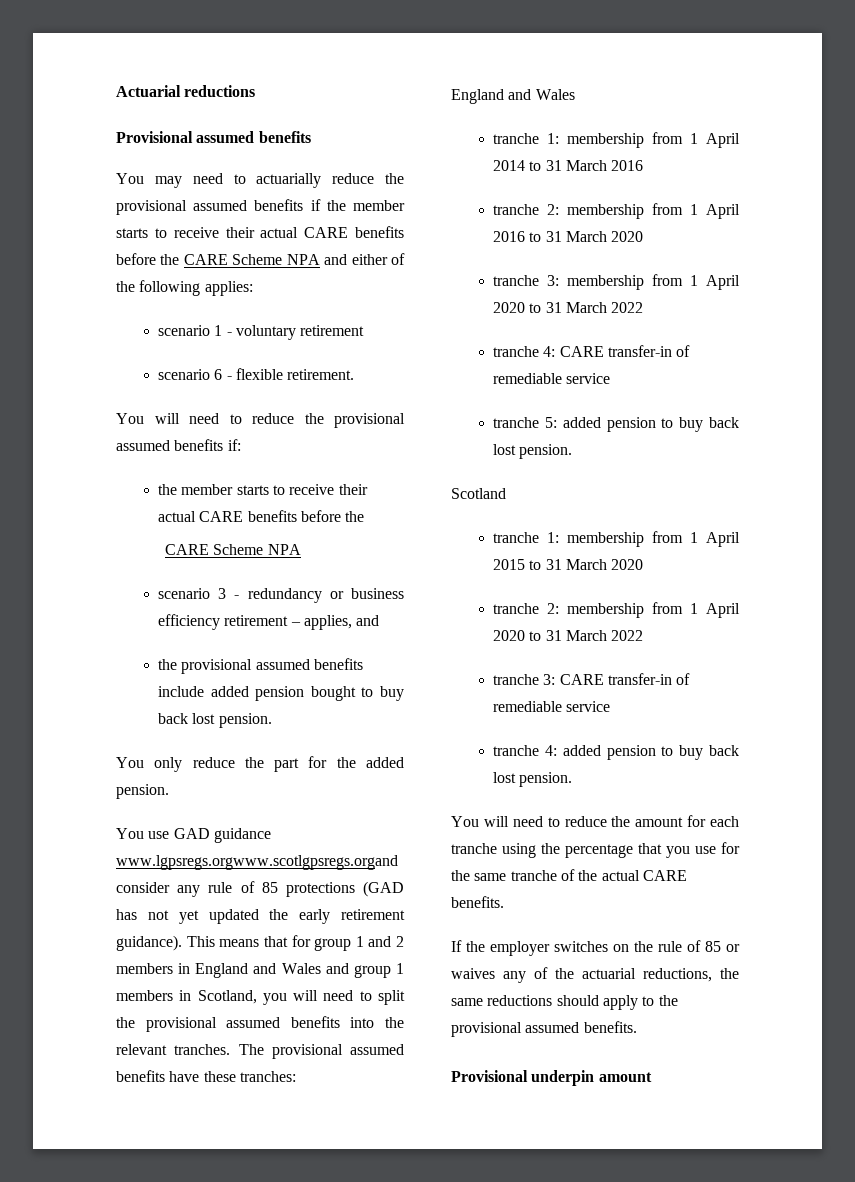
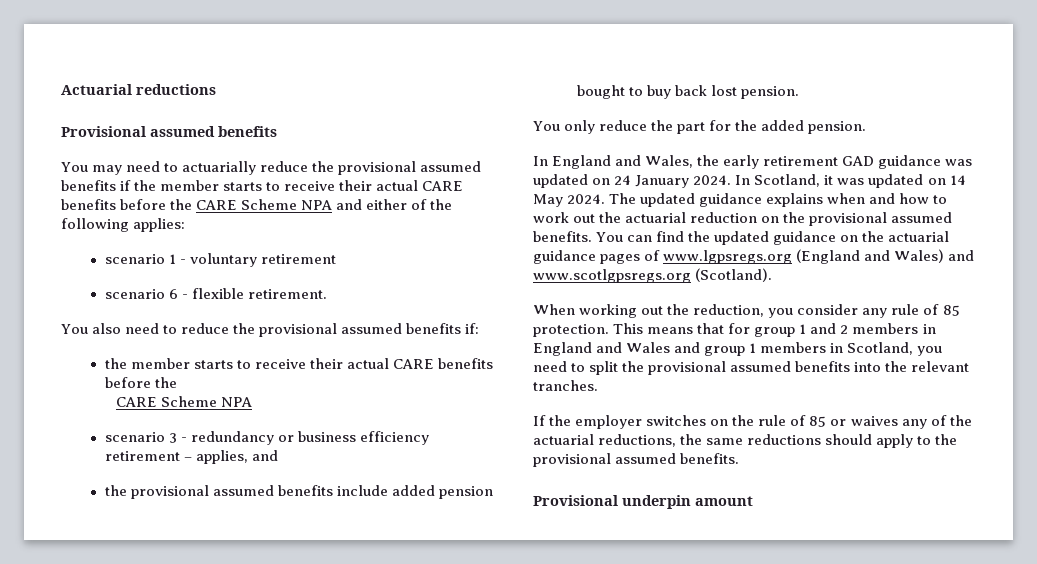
- You will need to reduce the provisional assumed benefits if:
+ You also need to reduce the provisional assumed benefits if:
- You use GAD guidance www.lgpsregs.orgwww.scotlgpsregs.organd consider any rule of 85 protections (GAD has not yet updated the early retirement guidance).
+ In England and Wales, the early retirement GAD guidance was updated on 24 January 2024. In Scotland, it was updated on 14 May 2024. The updated guidance explains when and how to work out the actuarial reduction on the provisional assumed benefits. You can find the updated guidance on the actuarial guidance pages of www.lgpsregs.org (England and Wales) and www.scotlgpsregs.org (Scotland).
+ When working out the reduction, you consider any rule of 85 protection.
- This means that for group 1 and 2 members in England and Wales and group 1 members in Scotland, you will need to split the provisional assumed benefits into the relevant tranches. The provisional assumed benefits have these tranches:
- England and Wales
- tranche 1: membership from 1 April 2014 to 31 March 2016
- tranche 2: membership from 1 April 2016 to 31 March 2020
- tranche 3: membership from 1 April 2020 to 31 March 2022
- tranche 4: CARE transfer-in of remediable service
- tranche 5: added pension to buy back lost pension.
- Scotland
- tranche 1: membership from 1 April 2015 to 31 March 2020
- tranche 2: membership from 1 April 2020 to 31 March 2022
- tranche 3: CARE transfer-in of remediable service
- tranche 4: added pension to buy back lost pension.
- You will need to reduce the amount for each tranche using the percentage that you use for the same tranche of the actual CARE benefits.
+ This means that for group 1 and 2 members in England and Wales and group 1 members in Scotland, you need to split the provisional assumed benefits into the relevant tranches.

